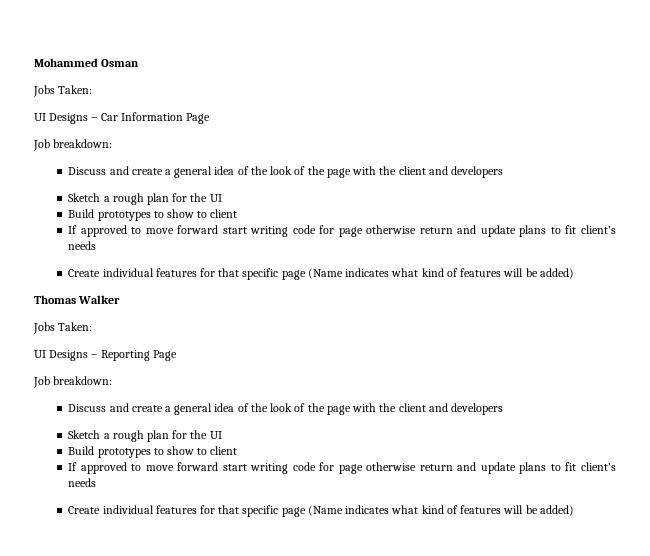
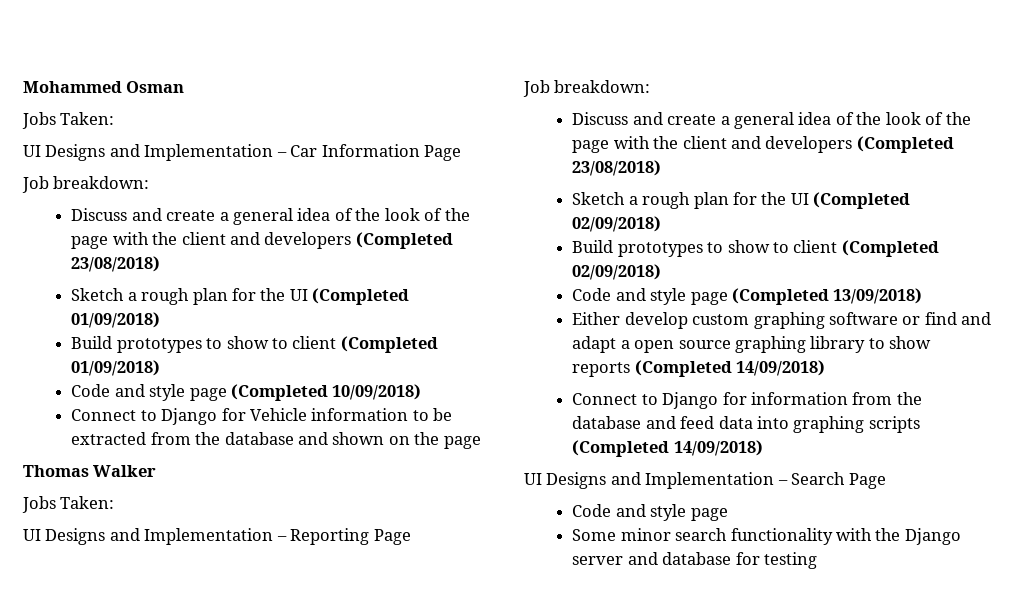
- UI Designs – Car Information Page
+ UI Designs and Implementation – Car Information Page
  Job breakdown:
- Discuss and create a general idea of the look of the page with the client and developers
- Sketch a rough plan for the UI
- Build prototypes to show to client
- If approved to move forward start writing code for page otherwise return and update plans to fit client’s needs
- Create individual features for that specific page (Name indicates what kind of features will be added)
+ Discuss and create a general idea of the look of the page with the client and developers (Completed 23/08/2018)
+ Sketch a rough plan for the UI (Completed 01/09/2018)
+ Build prototypes to show to client (Completed 01/09/2018)
+ Code and style page (Completed 10/09/2018)
+ Connect to Django for Vehicle information to be extracted from the database and shown on the page
- UI Designs – Reporting Page
+ UI Designs and Implementation – Reporting Page
  Job breakdown:
- Discuss and create a general idea of the look of the page with the client and developers
- Sketch a rough plan for the UI
- Build prototypes to show to client
- If approved to move forward start writing code for page otherwise return and update plans to fit client’s needs
- Create individual features for that specific page (Name indicates what kind of features will be added)
+ Discuss and create a general idea of the look of the page with the client and developers (Completed 23/08/2018)
+ Sketch a rough plan for the UI (Completed 02/09/2018)
+ Build prototypes to show to client (Completed 02/09/2018)
+ Code and style page (Completed 13/09/2018)
+ Either develop custom graphing software or find and adapt a open source graphing library to show reports (Completed 14/09/2018)
+ Connect to Django for information from the database and feed data into graphing scripts (Completed 14/09/2018)
+ UI Designs and Implementation – Search Page
+ Code and style page
+ Some minor search functionality with the Django server and database for testing

